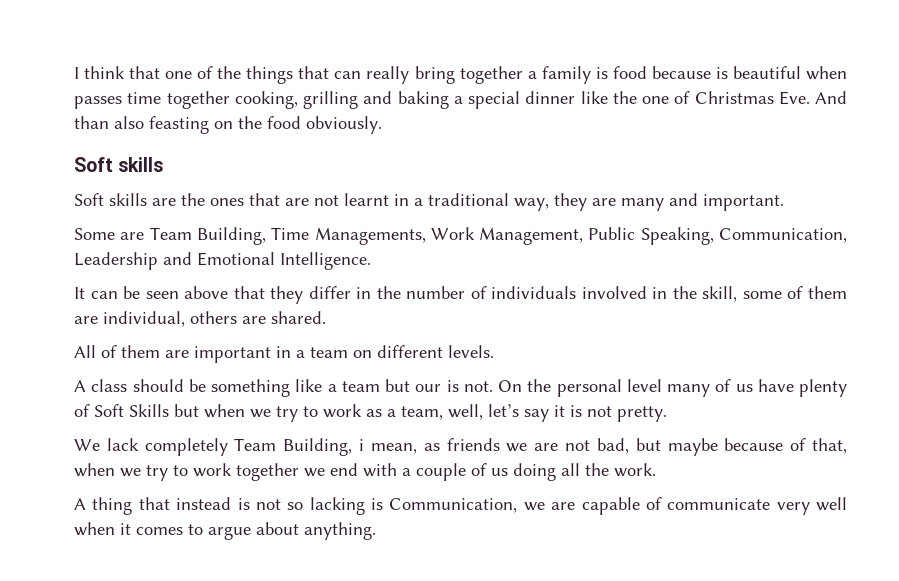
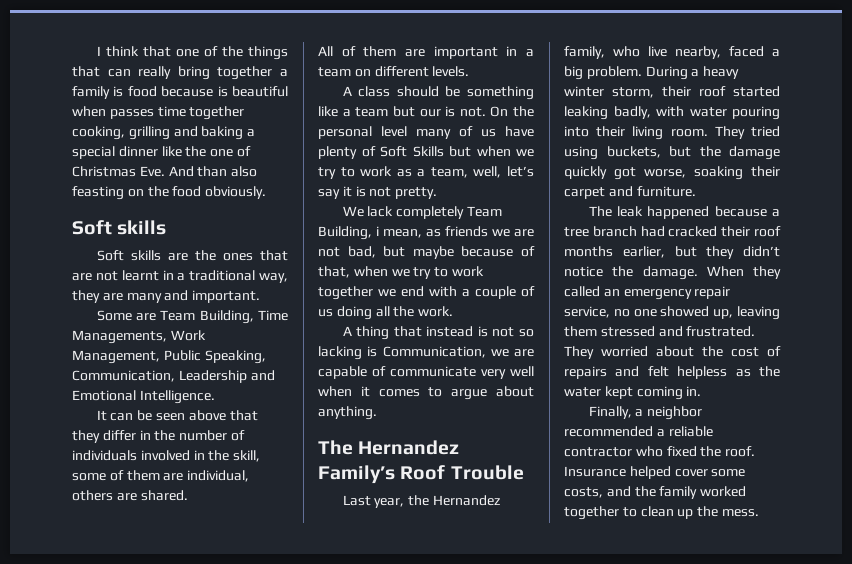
+ The Hernandez Family’s Roof Trouble
+ Last year, the Hernandez family, who live nearby, faced a big problem. During a heavy winter storm, their roof started leaking badly, with water pouring into their living room. They tried using buckets, but the damage quickly got worse, soaking their carpet and furniture.
+ The leak happened because a tree branch had cracked their roof months earlier, but they didn’t notice the damage. When they called an emergency repair service, no one showed up, leaving them stressed and frustrated. They worried about the cost of repairs and felt helpless as the water kept coming in.
+ Finally, a neighbor recommended a reliable contractor who fixed the roof. Insurance helped cover some costs, and the family worked together to clean up the mess.

